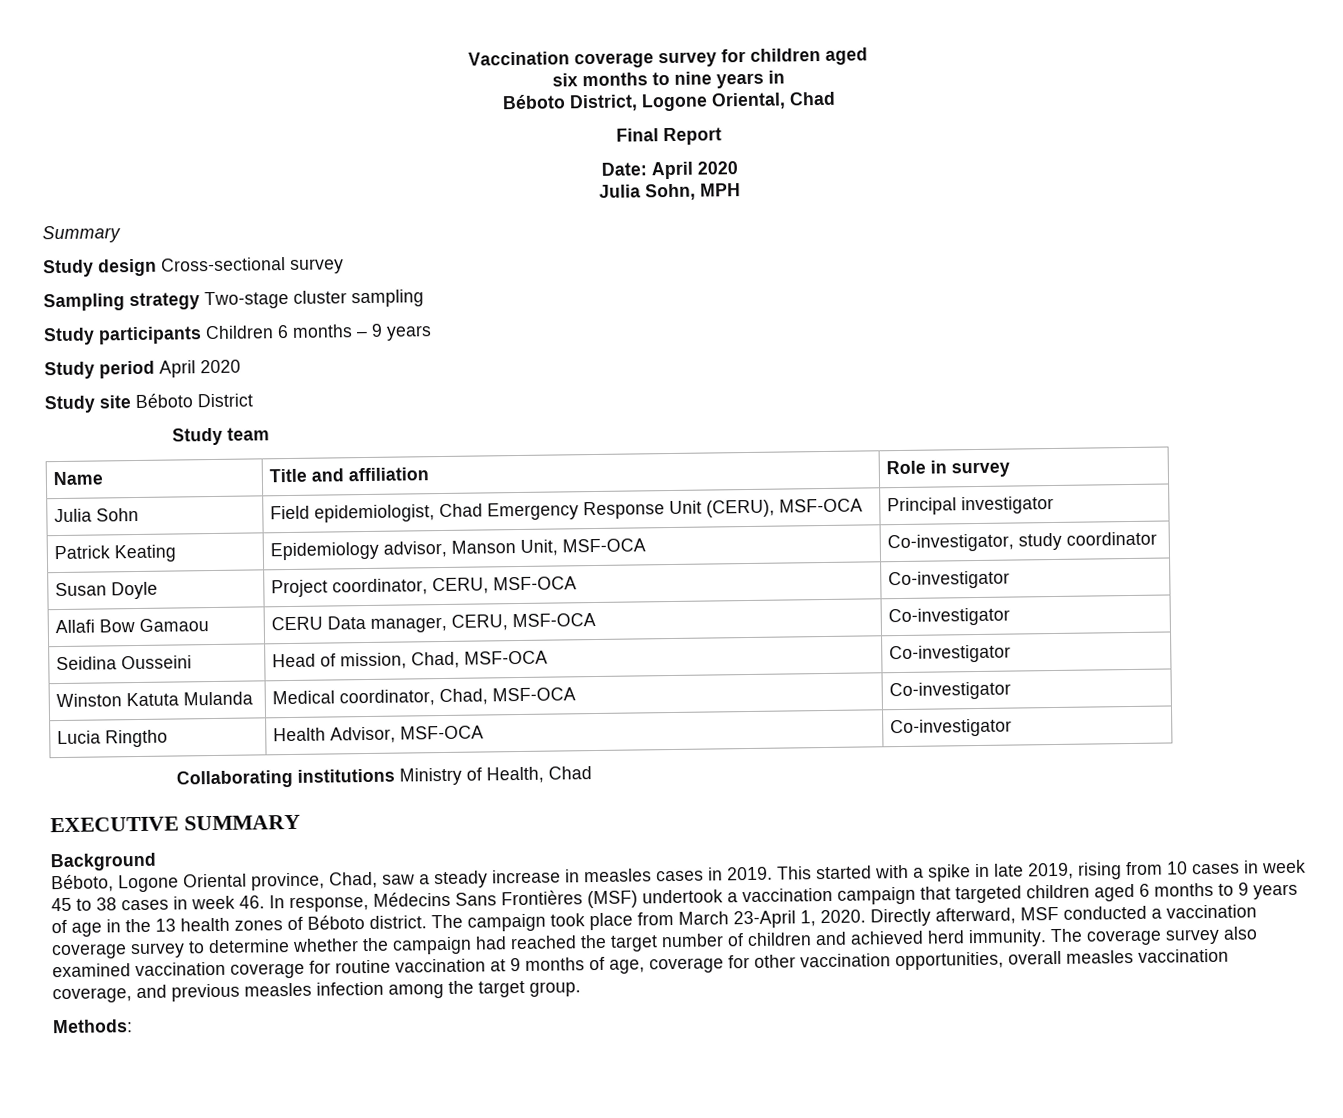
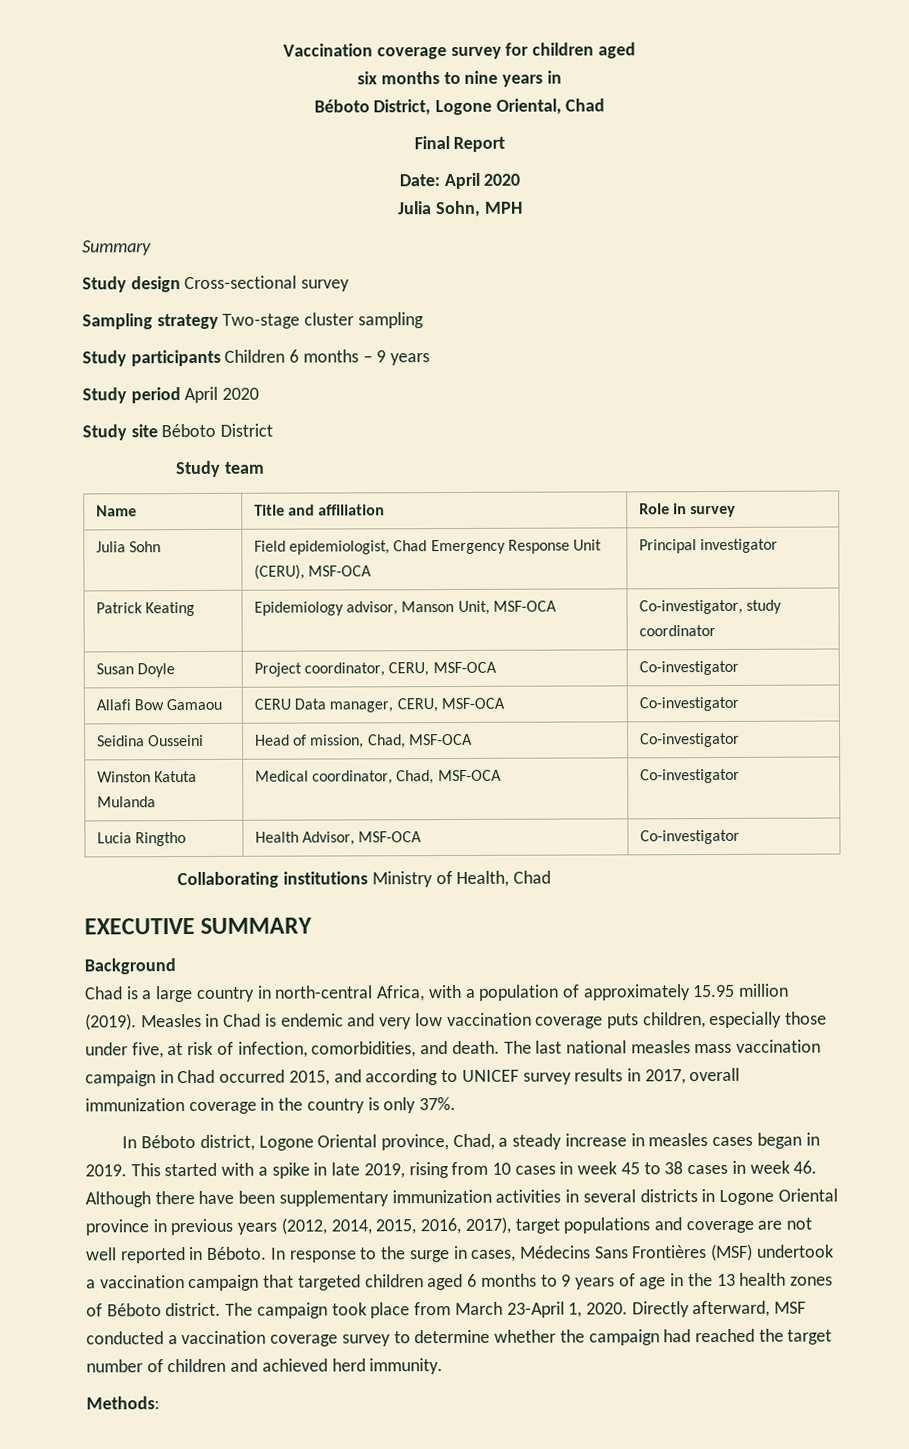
- Béboto, Logone Oriental province, Chad, saw a steady increase in measles cases in 2019.
+ Chad is a large country in north-central Africa, with a population of approximately 15.95 million (2019). Measles in Chad is endemic and very low vaccination coverage puts children, especially those under five, at risk of infection, comorbidities, and death. The last national measles mass vaccination campaign in Chad occurred 2015, and according to UNICEF survey results in 2017, overall immunization coverage in the country is only 37%.
+ In Béboto district, Logone Oriental province, Chad, a steady increase in measles cases began in 2019.
- This started with a spike in late 2019, rising from 10 cases in week 45 to 38 cases in week 46. In response, Médecins Sans Frontières (MSF) undertook a vaccination campaign that targeted children aged 6 months to 9 years of age in the 13 health zones of Béboto district.
+ This started with a spike in late 2019, rising from 10 cases in week 45 to 38 cases in week 46. Although there have been supplementary immunization activities in several districts in Logone Oriental province in previous years (2012, 2014, 2015, 2016, 2017), target populations and coverage are not well reported in Béboto. In response to the surge in cases, Médecins Sans Frontières (MSF) undertook a vaccination campaign that targeted children aged 6 months to 9 years of age in the 13 health zones of Béboto district.
- The coverage survey also examined vaccination coverage for routine vaccination at 9 months of age, coverage for other vaccination opportunities, overall measles vaccination coverage, and previous measles infection among the target group.

